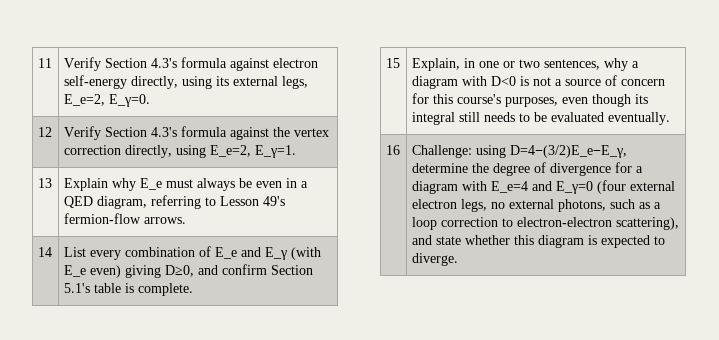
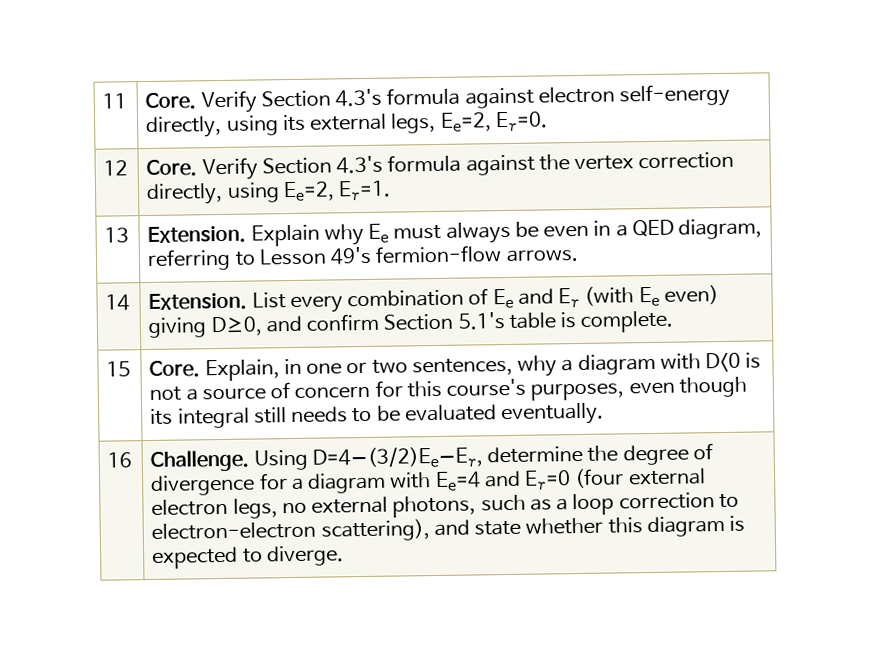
- 11 | Verify Section 4.3's formula against electron self-energy directly, using its external legs, E_e=2, E_γ=0.
+ 11 | Core. Verify Section 4.3's formula against electron self-energy directly, using its external legs, Ee=2, Eγ=0.
- 12 | Verify Section 4.3's formula against the vertex correction directly, using E_e=2, E_γ=1.
+ 12 | Core. Verify Section 4.3's formula against the vertex correction directly, using Ee=2, Eγ=1.
- 13 | Explain why E_e must always be even in a QED diagram, referring to Lesson 49's fermion-flow arrows.
+ 13 | Extension. Explain why Ee must always be even in a QED diagram, referring to Lesson 49's fermion-flow arrows.
- 14 | List every combination of E_e and E_γ (with E_e even) giving D≥0, and confirm Section 5.1's table is complete.
+ 14 | Extension. List every combination of Ee and Eγ (with Ee even) giving D≥0, and confirm Section 5.1's table is complete.
- 15 | Explain, in one or two sentences, why a diagram with D<0 is not a source of concern for this course's purposes, even though its integral still needs to be evaluated eventually.
+ 15 | Core. Explain, in one or two sentences, why a diagram with D<0 is not a source of concern for this course's purposes, even though its integral still needs to be evaluated eventually.
- 16 | Challenge: using D=4−(3/2)E_e−E_γ, determine the degree of divergence for a diagram with E_e=4 and E_γ=0 (four external electron legs, no external photons, such as a loop correction to electron-electron scattering), and state whether this diagram is expected to diverge.
+ 16 | Challenge. Using D=4−(3/2)Ee−Eγ, determine the degree of divergence for a diagram with Ee=4 and Eγ=0 (four external electron legs, no external photons, such as a loop correction to electron-electron scattering), and state whether this diagram is expected to diverge.

